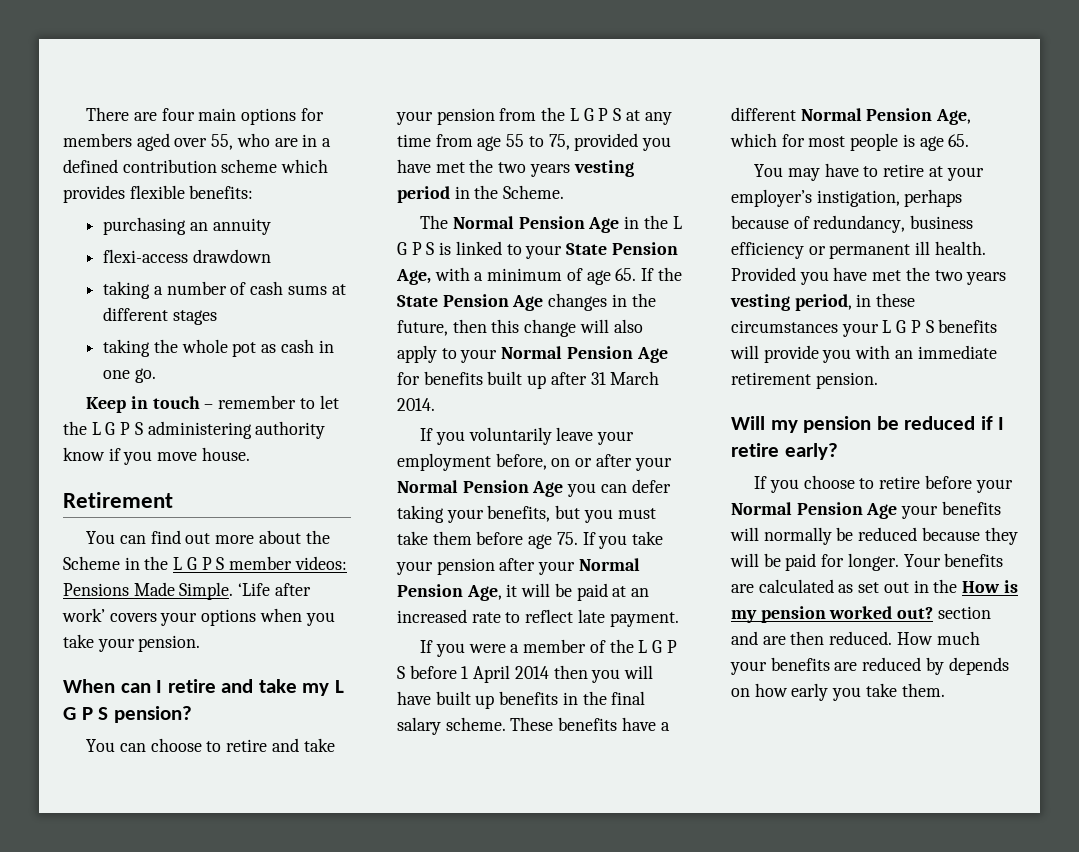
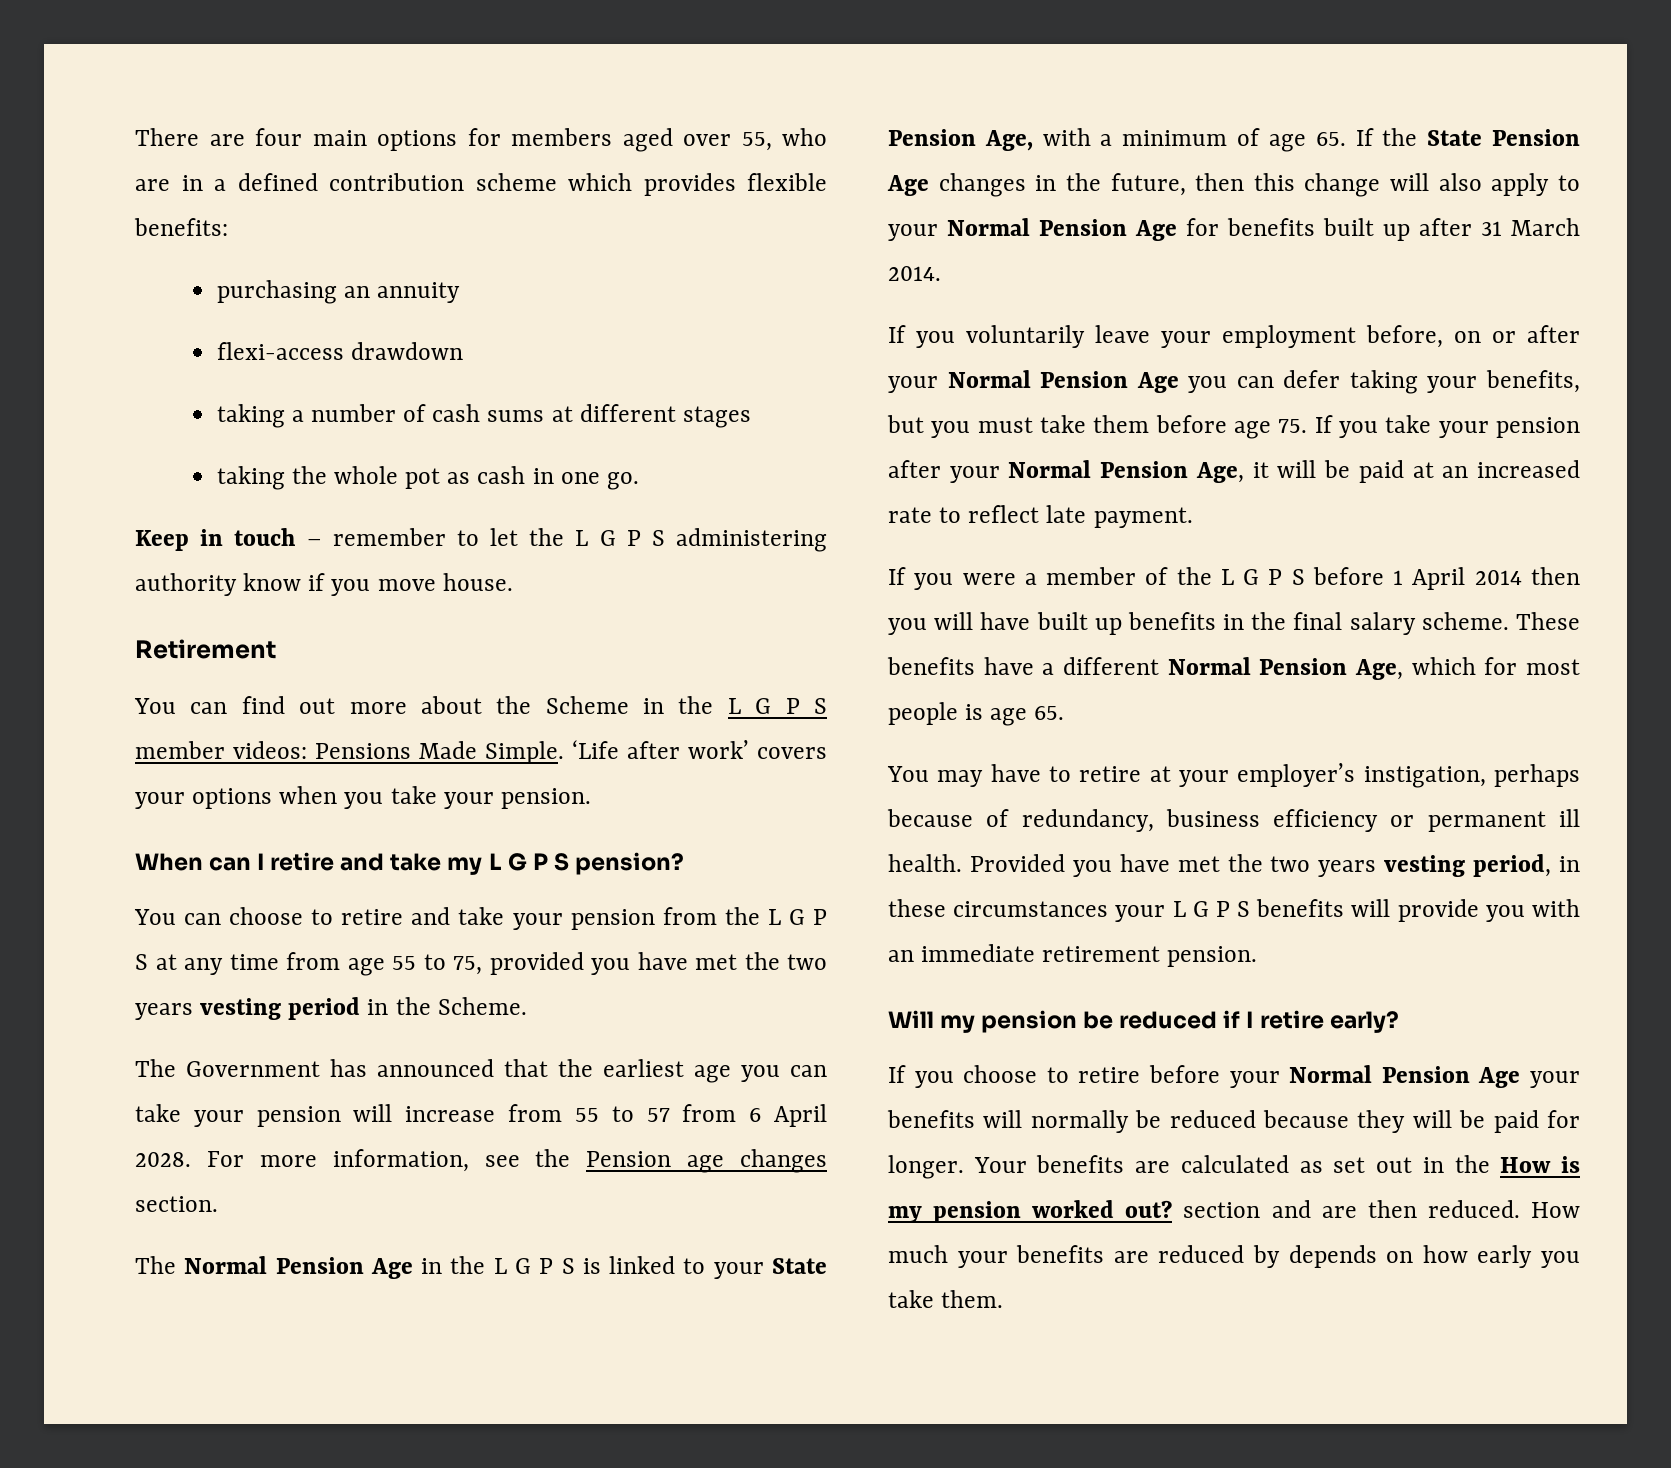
+ The Government has announced that the earliest age you can take your pension will increase from 55 to 57 from 6 April 2028. For more information, see the Pension age changes section.

